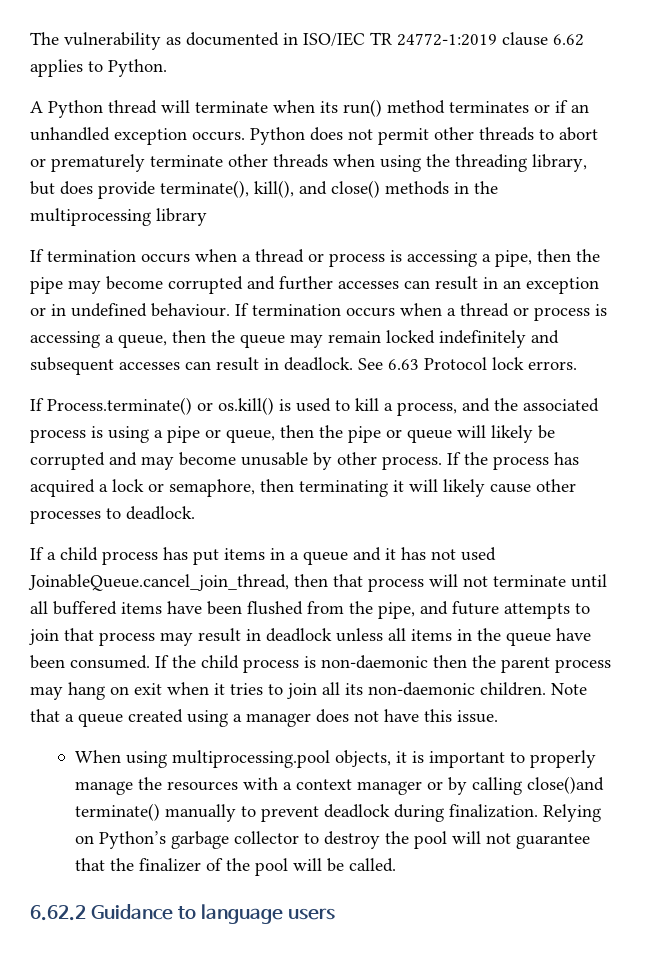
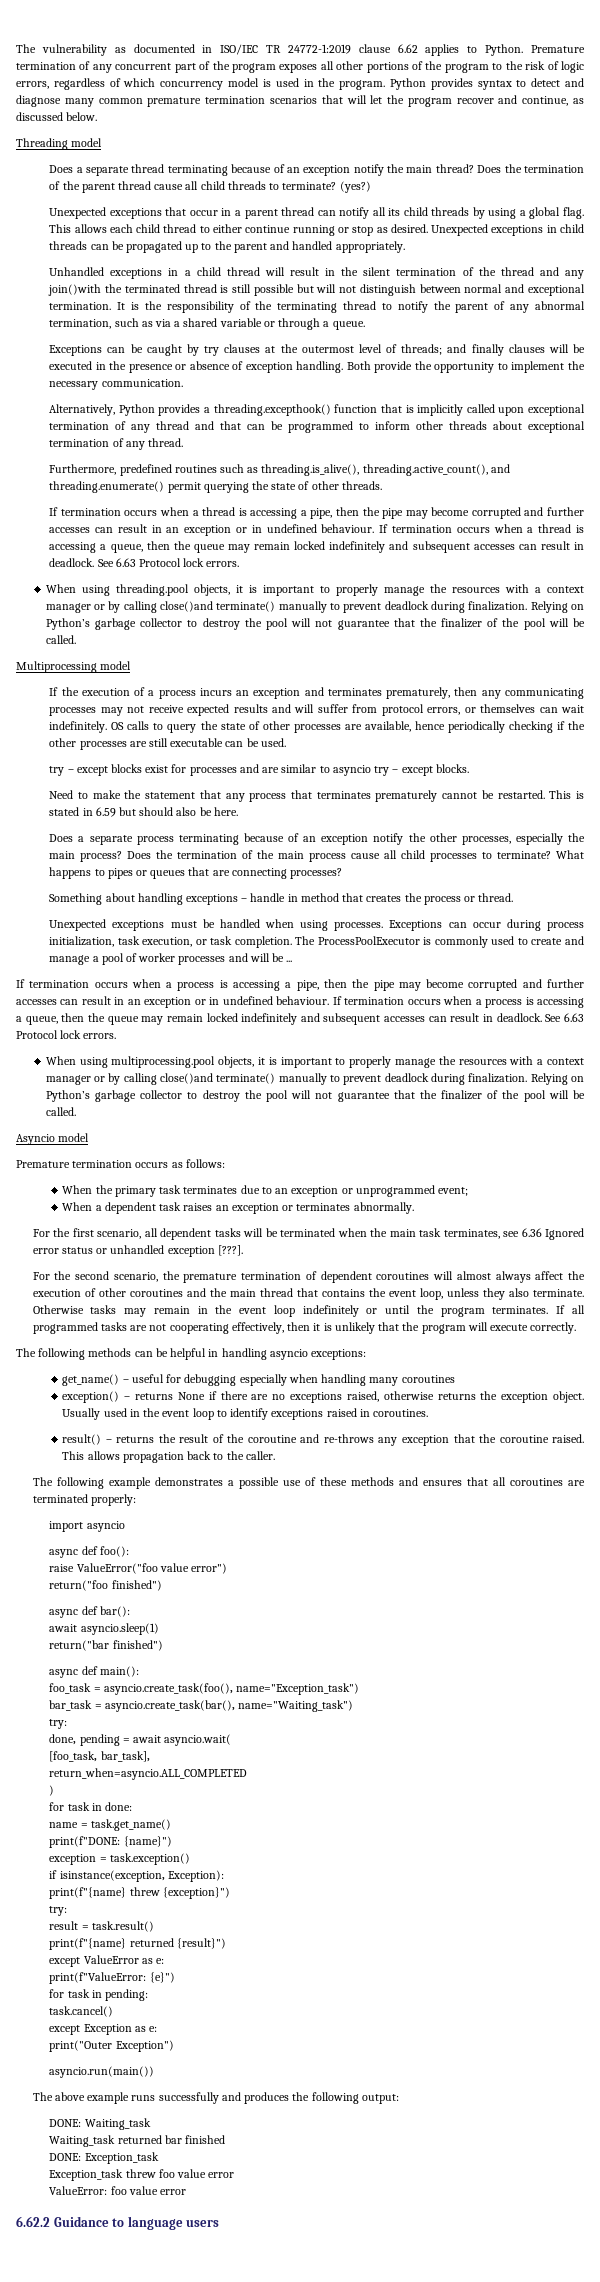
- The vulnerability as documented in ISO/IEC TR 24772-1:2019 clause 6.62 applies to Python.
- A Python thread will terminate when its run() method terminates or if an unhandled exception occurs. Python does not permit other threads to abort or prematurely terminate other threads when using the threading library, but does provide terminate(), kill(), and close() methods in the multiprocessing library
- If termination occurs when a thread or process is accessing a pipe, then the pipe may become corrupted and further accesses can result in an exception or in undefined behaviour.
+ The vulnerability as documented in ISO/IEC TR 24772-1:2019 clause 6.62 applies to Python. Premature termination of any concurrent part of the program exposes all other portions of the program to the risk of logic errors, regardless of which concurrency model is used in the program. Python provides syntax to detect and diagnose many common premature termination scenarios that will let the program recover and continue, as discussed below.
+ Threading model
+ Does a separate thread terminating because of an exception notify the main thread? Does the termination of the parent thread cause all child threads to terminate? (yes?)
+ Unexpected exceptions that occur in a parent thread can notify all its child threads by using a global flag. This allows each child thread to either continue running or stop as desired. Unexpected exceptions in child threads can be propagated up to the parent and handled appropriately.
+ Unhandled exceptions in a child thread will result in the silent termination of the thread and any join()with the terminated thread is still possible but will not distinguish between normal and exceptional termination. It is the responsibility of the terminating thread to notify the parent of any abnormal termination, such as via a shared variable or through a queue.
+ Exceptions can be caught by try clauses at the outermost level of threads; and finally clauses will be executed in the presence or absence of exception handling. Both provide the opportunity to implement the necessary communication.
+ Alternatively, Python provides a threading.excepthook() function that is implicitly called upon exceptional termination of any thread and that can be programmed to inform other threads about exceptional termination of any thread.
+ Furthermore, predefined routines such as threading.is_alive(), threading.active_count(), and threading.enumerate() permit querying the state of other threads.
+ If termination occurs when a thread is accessing a pipe, then the pipe may become corrupted and further accesses can result in an exception or in undefined behaviour. If termination occurs when a thread is accessing a queue, then the queue may remain locked indefinitely and subsequent accesses can result in deadlock. See 6.63 Protocol lock errors.
+ When using threading.pool objects, it is important to properly manage the resources with a context manager or by calling close()and terminate() manually to prevent deadlock during finalization. Relying on Python’s garbage collector to destroy the pool will not guarantee that the finalizer of the pool will be called.
+ Multiprocessing model
+ If the execution of a process incurs an exception and terminates prematurely, then any communicating processes may not receive expected results and will suffer from protocol errors, or themselves can wait indefinitely. OS calls to query the state of other processes are available, hence periodically checking if the other processes are still executable can be used.
+ try – except blocks exist for processes and are similar to asyncio try – except blocks.
+ Need to make the statement that any process that terminates prematurely cannot be restarted. This is stated in 6.59 but should also be here.
+ Does a separate process terminating because of an exception notify the other processes, especially the main process? Does the termination of the main process cause all child processes to terminate? What happens to pipes or queues that are connecting processes?
+ Something about handling exceptions – handle in method that creates the process or thread.
+ Unexpected exceptions must be handled when using processes. Exceptions can occur during process initialization, task execution, or task completion. The ProcessPoolExecutor is commonly used to create and manage a pool of worker processes and will be ...
+ If termination occurs when a process is accessing a pipe, then the pipe may become corrupted and further accesses can result in an exception or in undefined behaviour.
- If termination occurs when a thread or process is accessing a queue, then the queue may remain locked indefinitely and subsequent accesses can result in deadlock.
+ If termination occurs when a process is accessing a queue, then the queue may remain locked indefinitely and subsequent accesses can result in deadlock.
- If Process.terminate() or os.kill() is used to kill a process, and the associated process is using a pipe or queue, then the pipe or queue will likely be corrupted and may become unusable by other process. If the process has acquired a lock or semaphore, then terminating it will likely cause other processes to deadlock.
- If a child process has put items in a queue and it has not used JoinableQueue.cancel_join_thread, then that process will not terminate until all buffered items have been flushed from the pipe, and future attempts to join that process may result in deadlock unless all items in the queue have been consumed. If the child process is non-daemonic then the parent process may hang on exit when it tries to join all its non-daemonic children. Note that a queue created using a manager does not have this issue.
+ Asyncio model
+ Premature termination occurs as follows:
+ When the primary task terminates due to an exception or unprogrammed event;
+ When a dependent task raises an exception or terminates abnormally.
+ For the first scenario, all dependent tasks will be terminated when the main task terminates, see 6.36 Ignored error status or unhandled exception [???].
+ For the second scenario, the premature termination of dependent coroutines will almost always affect the execution of other coroutines and the main thread that contains the event loop, unless they also terminate. Otherwise tasks may remain in the event loop indefinitely or until the program terminates. If all programmed tasks are not cooperating effectively, then it is unlikely that the program will execute correctly.
+ The following methods can be helpful in handling asyncio exceptions:
+ get_name() – useful for debugging especially when handling many coroutines
+ exception() – returns None if there are no exceptions raised, otherwise returns the exception object. Usually used in the event loop to identify exceptions raised in coroutines.
+ result() – returns the result of the coroutine and re-throws any exception that the coroutine raised. This allows propagation back to the caller.
+ The following example demonstrates a possible use of these methods and ensures that all coroutines are terminated properly:
+ import asyncio
+ async def foo():
+ raise ValueError("foo value error")
+ return("foo finished")
+ async def bar():
+ await asyncio.sleep(1)
+ return("bar finished")
+ async def main():
+ foo_task = asyncio.create_task(foo(), name="Exception_task")
+ bar_task = asyncio.create_task(bar(), name="Waiting_task")
+ try:
+ done, pending = await asyncio.wait(
+ [foo_task, bar_task],
+ return_when=asyncio.ALL_COMPLETED
+ )
+ for task in done:
+ name = task.get_name()
+ print(f"DONE: {name}")
+ exception = task.exception()
+ if isinstance(exception, Exception):
+ print(f"{name} threw {exception}")
+ try:
+ result = task.result()
+ print(f"{name} returned {result}")
+ except ValueError as e:
+ print(f"ValueError: {e}")
+ for task in pending:
+ task.cancel()
+ except Exception as e:
+ print("Outer Exception")
+ asyncio.run(main())
+ The above example runs successfully and produces the following output:
+ DONE: Waiting_task
+ Waiting_task returned bar finished
+ DONE: Exception_task
+ Exception_task threw foo value error
+ ValueError: foo value error

